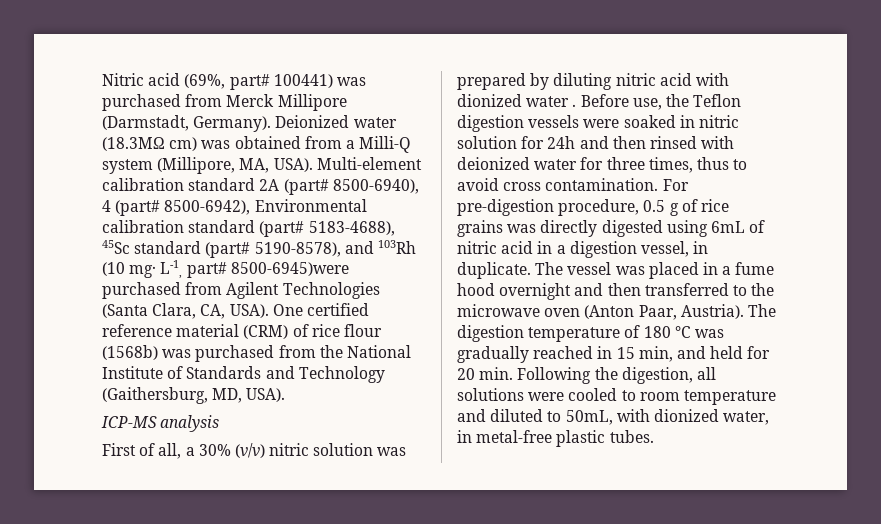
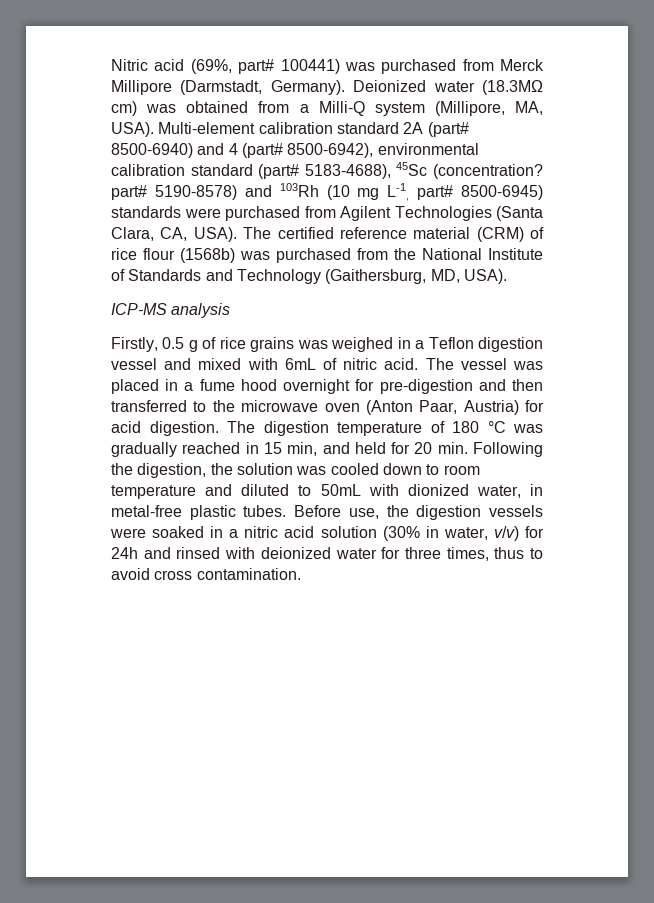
- Multi-element calibration standard 2A (part# 8500-6940), 4 (part# 8500-6942), Environmental calibration standard (part# 5183-4688), 45Sc standard (part# 5190-8578), and 103Rh (10 mg· L-1, part# 8500-6945)were purchased from Agilent Technologies (Santa Clara, CA, USA).
+ Multi-element calibration standard 2A (part# 8500-6940) and 4 (part# 8500-6942), environmental calibration standard (part# 5183-4688), 45Sc (concentration? part# 5190-8578) and 103Rh (10 mg L-1, part# 8500-6945) standards were purchased from Agilent Technologies (Santa Clara, CA, USA).
- One certified reference material (CRM) of rice flour (1568b) was purchased from the National Institute of Standards and Technology (Gaithersburg, MD, USA).
+ The certified reference material (CRM) of rice flour (1568b) was purchased from the National Institute of Standards and Technology (Gaithersburg, MD, USA).
- First of all, a 30% (v/v) nitric solution was prepared by diluting nitric acid with dionized water . Before use, the Teflon digestion vessels were soaked in nitric solution for 24h and then rinsed with deionized water for three times, thus to avoid cross contamination. For pre-digestion procedure, 0.5 g of rice grains was directly digested using 6mL of nitric acid in a digestion vessel, in duplicate.
+ Firstly, 0.5 g of rice grains was weighed in a Teflon digestion vessel and mixed with 6mL of nitric acid.
- The vessel was placed in a fume hood overnight and then transferred to the microwave oven (Anton Paar, Austria).
+ The vessel was placed in a fume hood overnight for pre-digestion and then transferred to the microwave oven (Anton Paar, Austria) for acid digestion.
- The digestion temperature of 180 °C was gradually reached in 15 min, and held for 20 min. Following the digestion, all solutions were cooled to room temperature and diluted to 50mL, with dionized water, in metal-free plastic tubes.
+ The digestion temperature of 180 °C was gradually reached in 15 min, and held for 20 min. Following the digestion, the solution was cooled down to room temperature and diluted to 50mL with dionized water, in metal-free plastic tubes.
+ Before use, the digestion vessels were soaked in a nitric acid solution (30% in water, v/v) for 24h and rinsed with deionized water for three times, thus to avoid cross contamination.

